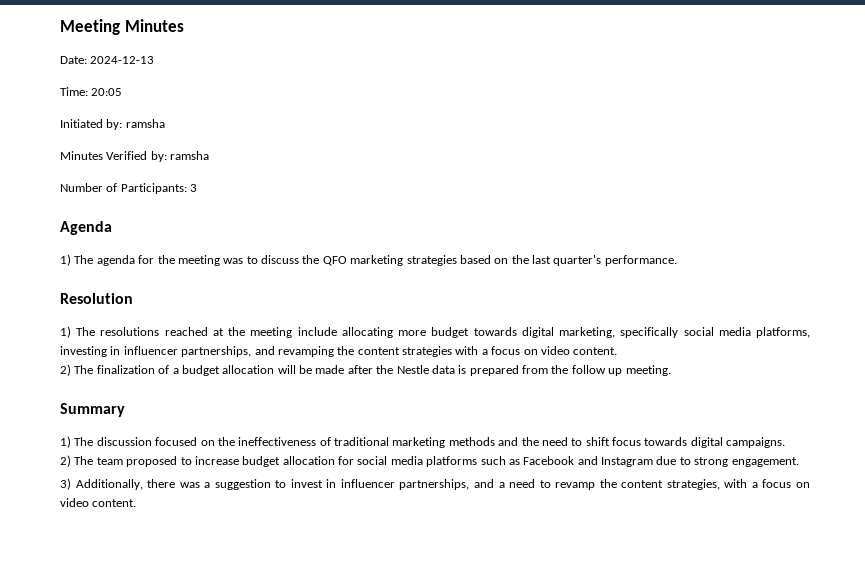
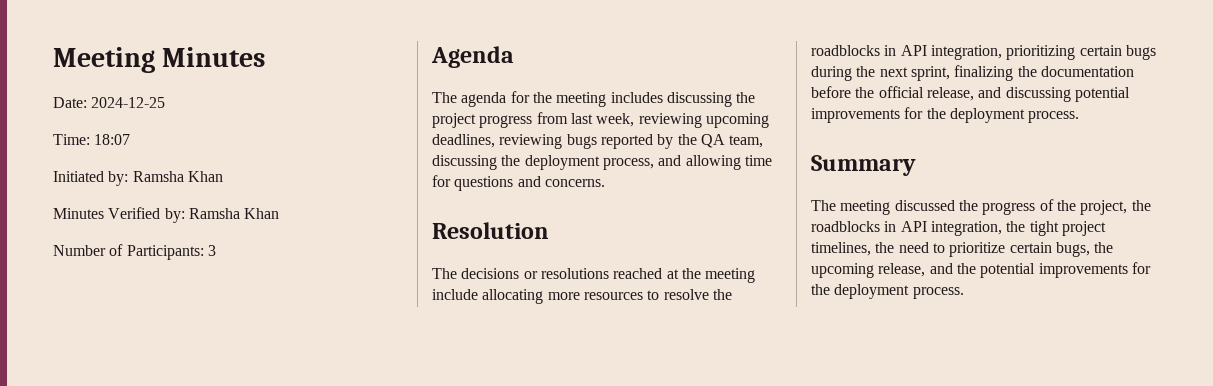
- Date: 2024-12-13
+ Date: 2024-12-25
- Time: 20:05
+ Time: 18:07
- Initiated by: ramsha
+ Initiated by: Ramsha Khan
- Minutes Verified by: ramsha
+ Minutes Verified by: Ramsha Khan
- 1) The agenda for the meeting was to discuss the QFO marketing strategies based on the last quarter's performance.
+ The agenda for the meeting includes discussing the project progress from last week, reviewing upcoming deadlines, reviewing bugs reported by the QA team, discussing the deployment process, and allowing time for questions and concerns.
  Resolution
- 1) The resolutions reached at the meeting include allocating more budget towards digital marketing, specifically social media platforms, investing in influencer partnerships, and revamping the content strategies with a focus on video content.
- 2) The finalization of a budget allocation will be made after the Nestle data is prepared from the follow up meeting.
+ The decisions or resolutions reached at the meeting include allocating more resources to resolve the roadblocks in API integration, prioritizing certain bugs during the next sprint, finalizing the documentation before the official release, and discussing potential improvements for the deployment process.
  Summary
- 1) The discussion focused on the ineffectiveness of traditional marketing methods and the need to shift focus towards digital campaigns.
- 2) The team proposed to increase budget allocation for social media platforms such as Facebook and Instagram due to strong engagement.
- 3) Additionally, there was a suggestion to invest in influencer partnerships, and a need to revamp the content strategies, with a focus on video content.
+ The meeting discussed the progress of the project, the roadblocks in API integration, the tight project timelines, the need to prioritize certain bugs, the upcoming release, and the potential improvements for the deployment process.

